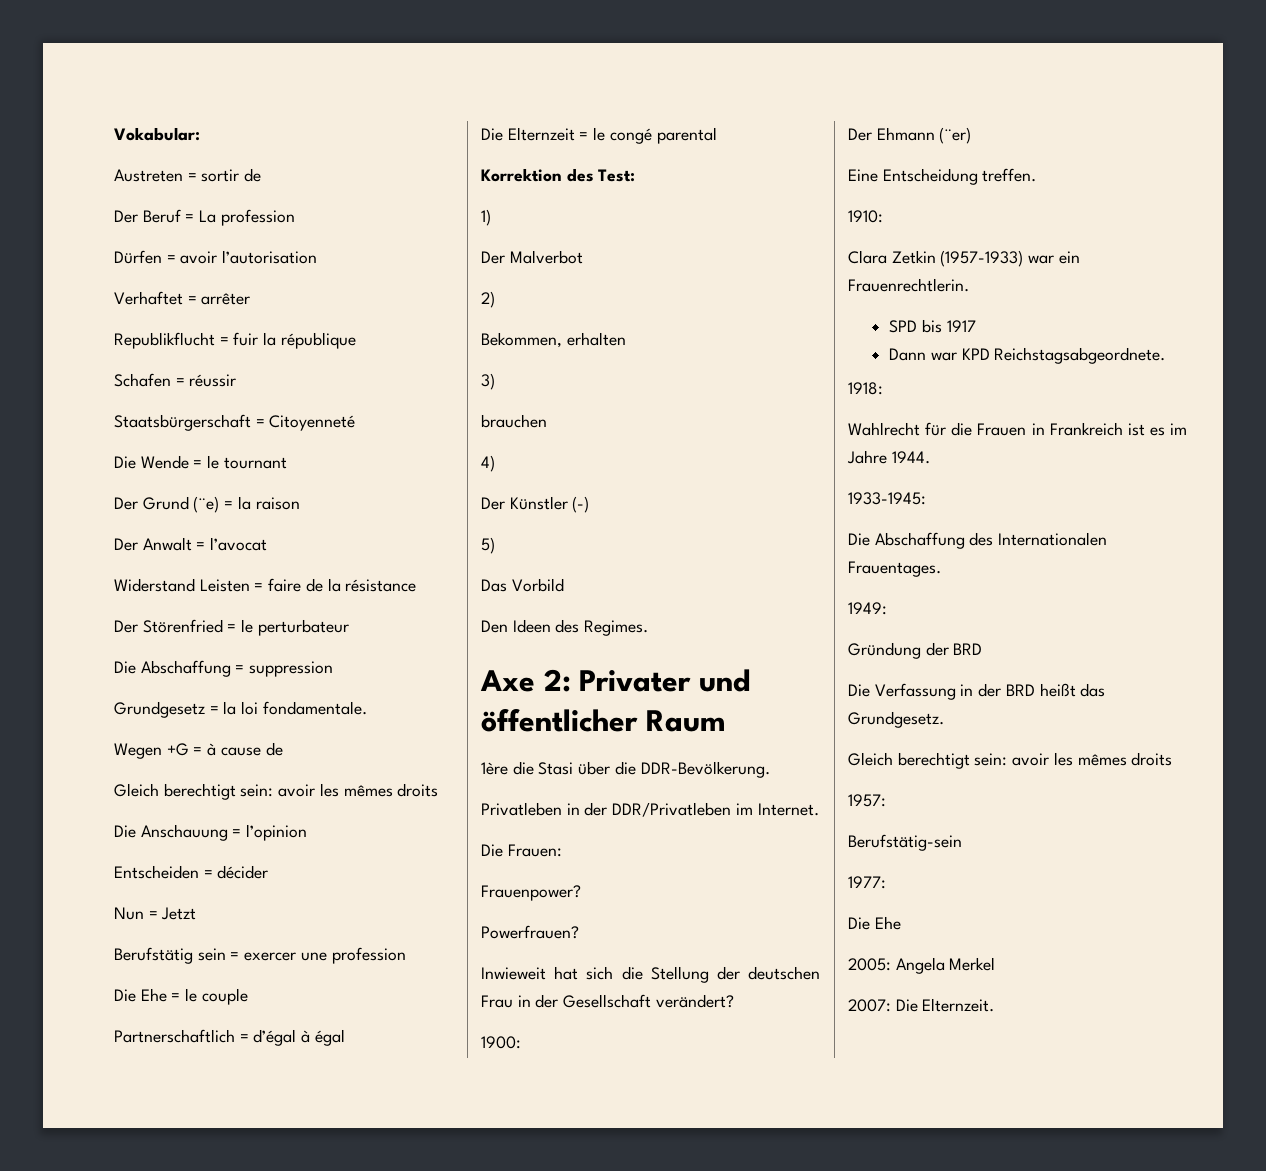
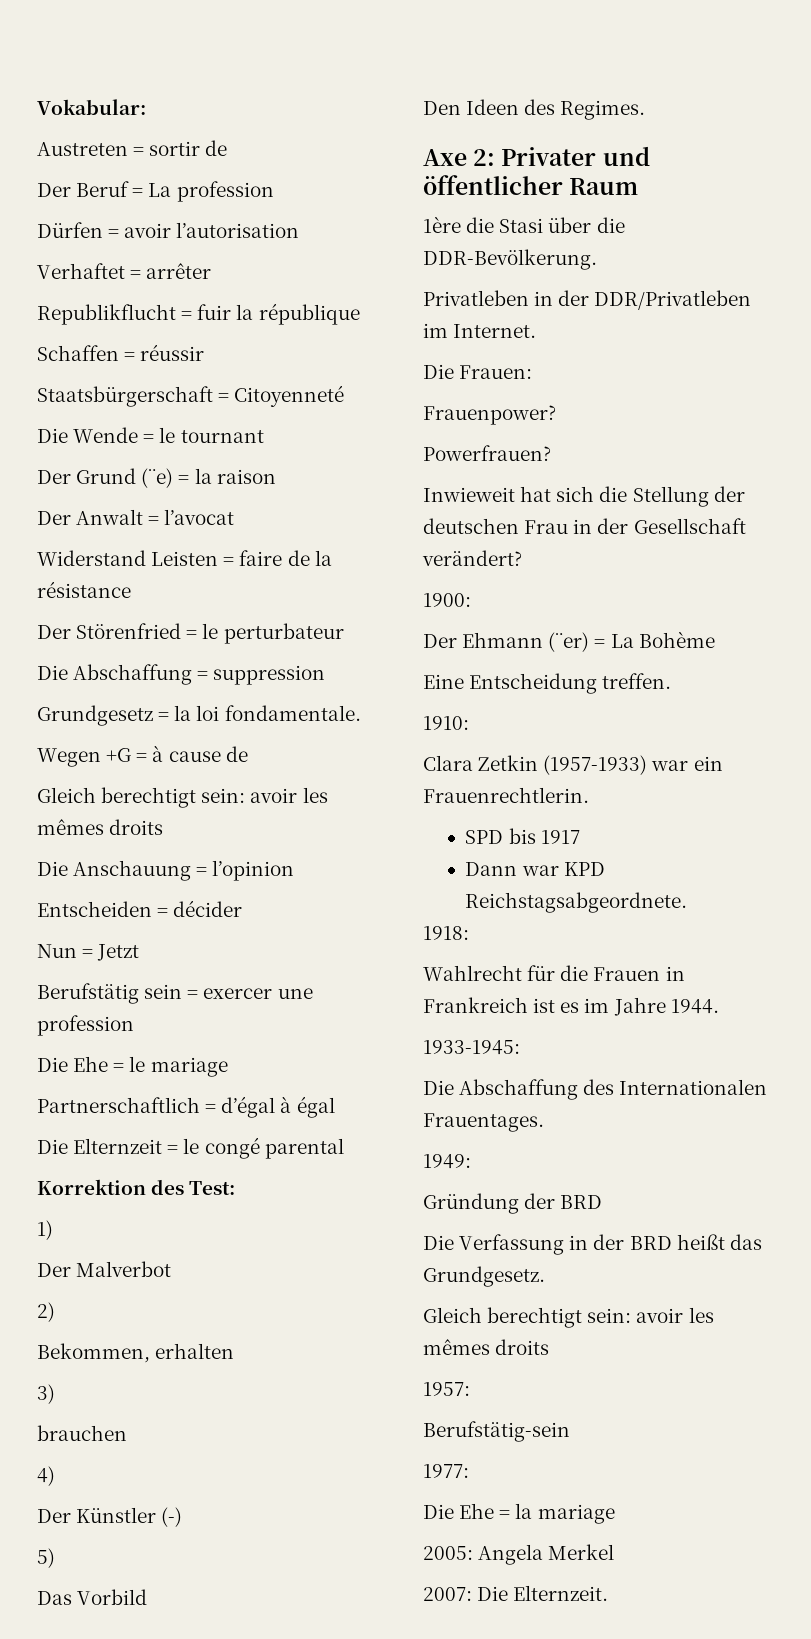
- Schafen = réussir
+ Schaffen = réussir
- Die Ehe = le couple
+ Die Ehe = le mariage
- Der Ehmann (¨er)
+ Der Ehmann (¨er) = La Bohème
  1977:
- Die Ehe
+ Die Ehe = la mariage

